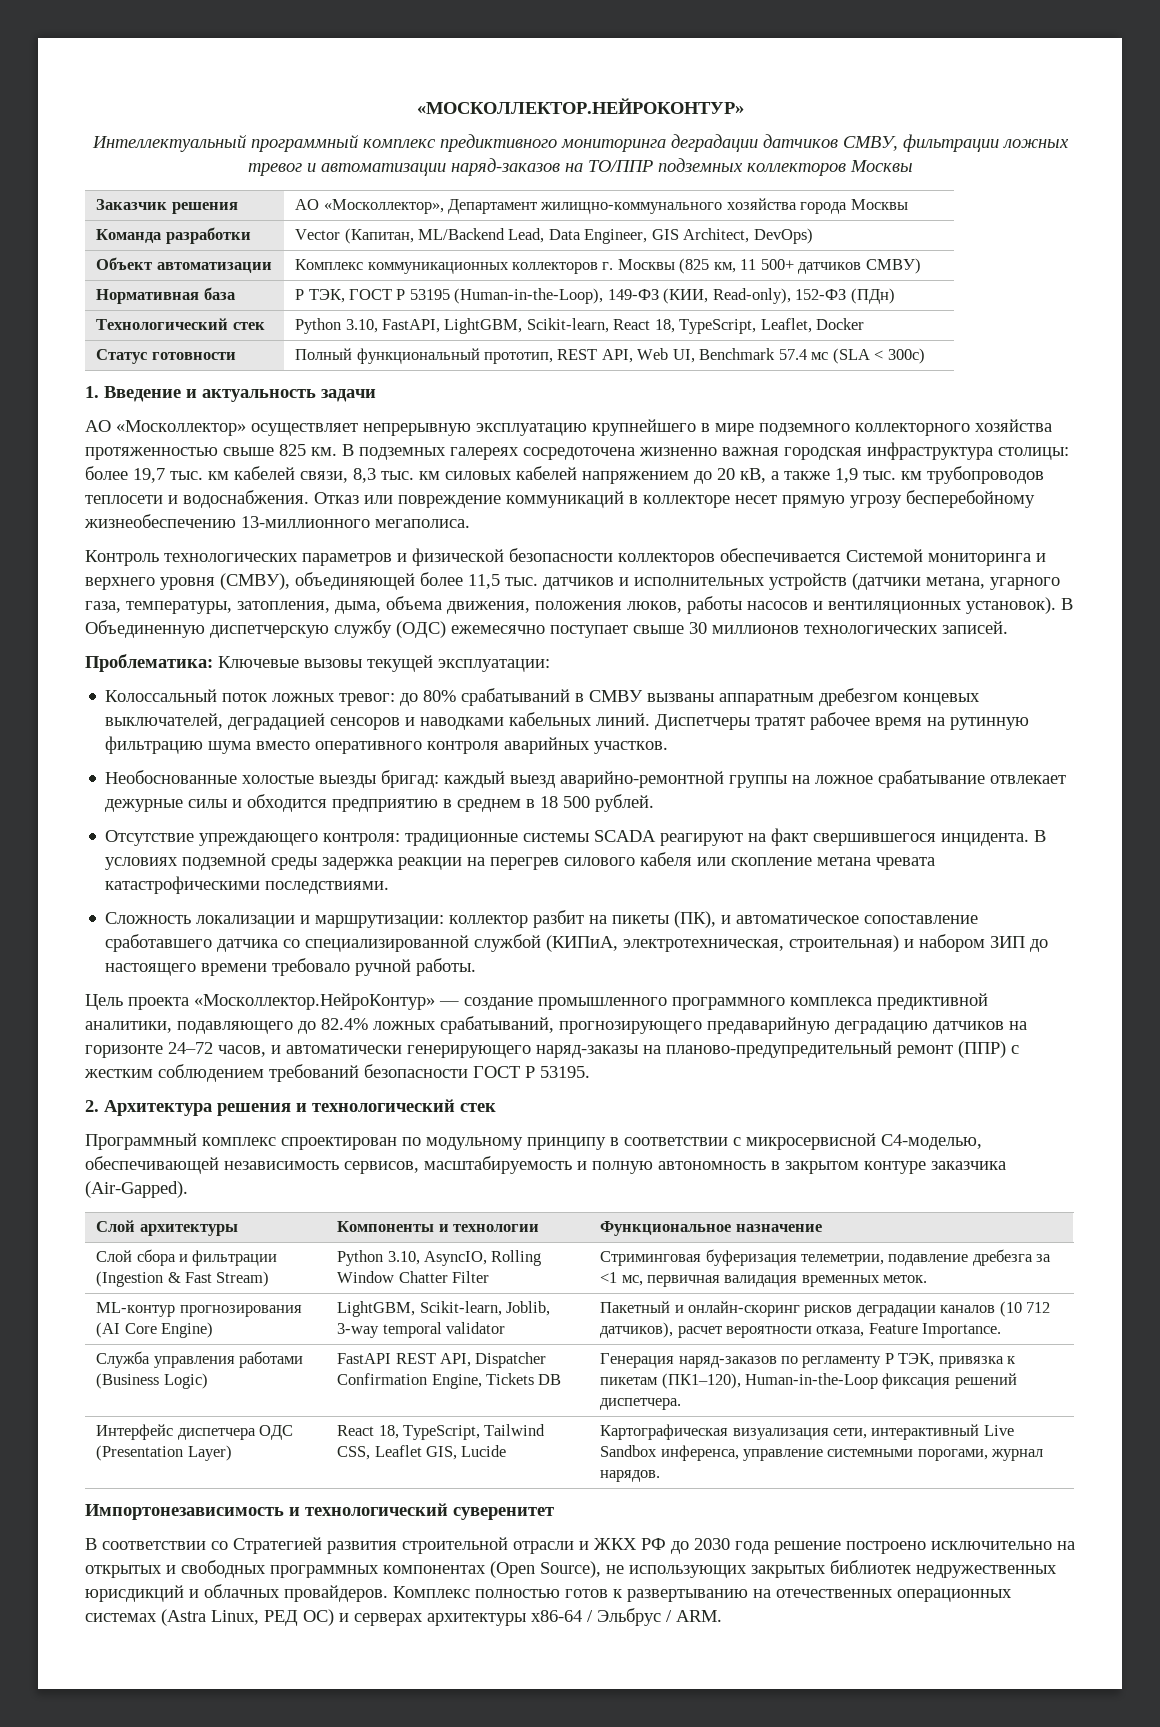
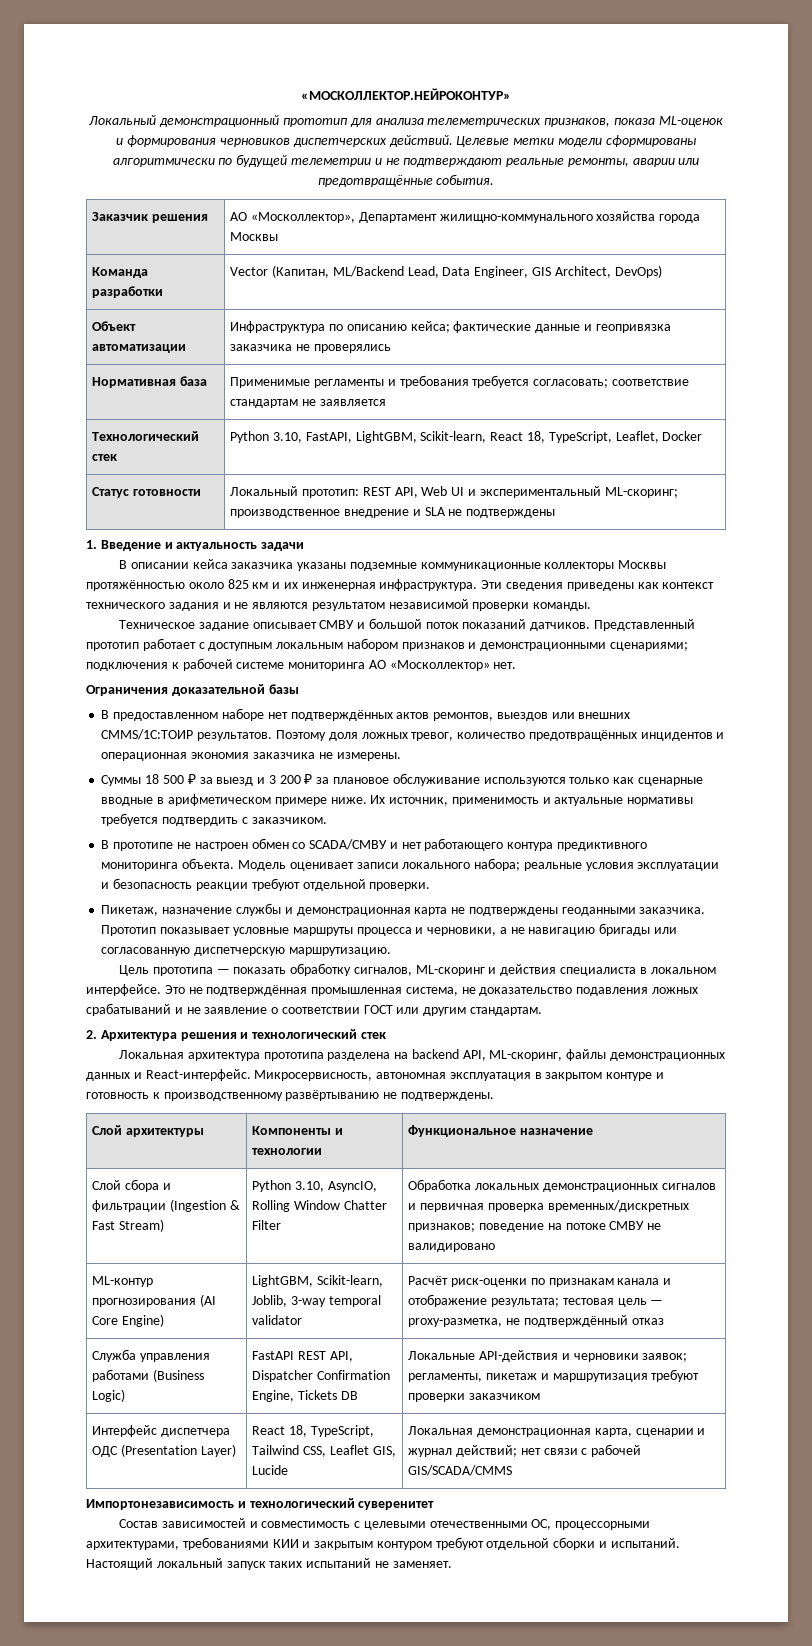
- Интеллектуальный программный комплекс предиктивного мониторинга деградации датчиков СМВУ, фильтрации ложных тревог и автоматизации наряд-заказов на ТО/ППР подземных коллекторов Москвы
+ Локальный демонстрационный прототип для анализа телеметрических признаков, показа ML-оценок и формирования черновиков диспетчерских действий. Целевые метки модели сформированы алгоритмически по будущей телеметрии и не подтверждают реальные ремонты, аварии или предотвращённые события.
- Объект автоматизации | Комплекс коммуникационных коллекторов г. Москвы (825 км, 11 500+ датчиков СМВУ)
- Нормативная база | Р ТЭК, ГОСТ Р 53195 (Human-in-the-Loop), 149-ФЗ (КИИ, Read-only), 152-ФЗ (ПДн)
+ Объект автоматизации | Инфраструктура по описанию кейса; фактические данные и геопривязка заказчика не проверялись
+ Нормативная база | Применимые регламенты и требования требуется согласовать; соответствие стандартам не заявляется
- Статус готовности | Полный функциональный прототип, REST API, Web UI, Benchmark 57.4 мс (SLA < 300с)
+ Статус готовности | Локальный прототип: REST API, Web UI и экспериментальный ML-скоринг; производственное внедрение и SLA не подтверждены
- АО «Москоллектор» осуществляет непрерывную эксплуатацию крупнейшего в мире подземного коллекторного хозяйства протяженностью свыше 825 км. В подземных галереях сосредоточена жизненно важная городская инфраструктура столицы: более 19,7 тыс. км кабелей связи, 8,3 тыс. км силовых кабелей напряжением до 20 кВ, а также 1,9 тыс. км трубопроводов теплосети и водоснабжения. Отказ или повреждение коммуникаций в коллекторе несет прямую угрозу бесперебойному жизнеобеспечению 13-миллионного мегаполиса.
- Контроль технологических параметров и физической безопасности коллекторов обеспечивается Системой мониторинга и верхнего уровня (СМВУ), объединяющей более 11,5 тыс. датчиков и исполнительных устройств (датчики метана, угарного газа, температуры, затопления, дыма, объема движения, положения люков, работы насосов и вентиляционных установок). В Объединенную диспетчерскую службу (ОДС) ежемесячно поступает свыше 30 миллионов технологических записей.
- Проблематика: Ключевые вызовы текущей эксплуатации:
- Колоссальный поток ложных тревог: до 80% срабатываний в СМВУ вызваны аппаратным дребезгом концевых выключателей, деградацией сенсоров и наводками кабельных линий. Диспетчеры тратят рабочее время на рутинную фильтрацию шума вместо оперативного контроля аварийных участков.
- Необоснованные холостые выезды бригад: каждый выезд аварийно-ремонтной группы на ложное срабатывание отвлекает дежурные силы и обходится предприятию в среднем в 18 500 рублей.
- Отсутствие упреждающего контроля: традиционные системы SCADA реагируют на факт свершившегося инцидента. В условиях подземной среды задержка реакции на перегрев силового кабеля или скопление метана чревата катастрофическими последствиями.
- Сложность локализации и маршрутизации: коллектор разбит на пикеты (ПК), и автоматическое сопоставление сработавшего датчика со специализированной службой (КИПиА, электротехническая, строительная) и набором ЗИП до настоящего времени требовало ручной работы.
- Цель проекта «Москоллектор.НейроКонтур» — создание промышленного программного комплекса предиктивной аналитики, подавляющего до 82.4% ложных срабатываний, прогнозирующего предаварийную деградацию датчиков на горизонте 24–72 часов, и автоматически генерирующего наряд-заказы на планово-предупредительный ремонт (ППР) с жестким соблюдением требований безопасности ГОСТ Р 53195.
+ В описании кейса заказчика указаны подземные коммуникационные коллекторы Москвы протяжённостью около 825 км и их инженерная инфраструктура. Эти сведения приведены как контекст технического задания и не являются результатом независимой проверки команды.
+ Техническое задание описывает СМВУ и большой поток показаний датчиков. Представленный прототип работает с доступным локальным набором признаков и демонстрационными сценариями; подключения к рабочей системе мониторинга АО «Москоллектор» нет.
+ Ограничения доказательной базы
+ В предоставленном наборе нет подтверждённых актов ремонтов, выездов или внешних CMMS/1С:ТОИР результатов. Поэтому доля ложных тревог, количество предотвращённых инцидентов и операционная экономия заказчика не измерены.
+ Суммы 18 500 ₽ за выезд и 3 200 ₽ за плановое обслуживание используются только как сценарные вводные в арифметическом примере ниже. Их источник, применимость и актуальные нормативы требуется подтвердить с заказчиком.
+ В прототипе не настроен обмен со SCADA/СМВУ и нет работающего контура предиктивного мониторинга объекта. Модель оценивает записи локального набора; реальные условия эксплуатации и безопасность реакции требуют отдельной проверки.
+ Пикетаж, назначение службы и демонстрационная карта не подтверждены геоданными заказчика. Прототип показывает условные маршруты процесса и черновики, а не навигацию бригады или согласованную диспетчерскую маршрутизацию.
+ Цель прототипа — показать обработку сигналов, ML-скоринг и действия специалиста в локальном интерфейсе. Это не подтверждённая промышленная система, не доказательство подавления ложных срабатываний и не заявление о соответствии ГОСТ или другим стандартам.
- Программный комплекс спроектирован по модульному принципу в соответствии с микросервисной C4-моделью, обеспечивающей независимость сервисов, масштабируемость и полную автономность в закрытом контуре заказчика (Air-Gapped).
+ Локальная архитектура прототипа разделена на backend API, ML-скоринг, файлы демонстрационных данных и React-интерфейс. Микросервисность, автономная эксплуатация в закрытом контуре и готовность к производственному развёртыванию не подтверждены.
- Слой сбора и фильтрации (Ingestion & Fast Stream) | Python 3.10, AsyncIO, Rolling Window Chatter Filter | Стриминговая буферизация телеметрии, подавление дребезга за <1 мс, первичная валидация временных меток.
+ Слой сбора и фильтрации (Ingestion & Fast Stream) | Python 3.10, AsyncIO, Rolling Window Chatter Filter | Обработка локальных демонстрационных сигналов и первичная проверка временных/дискретных признаков; поведение на потоке СМВУ не валидировано
- ML-контур прогнозирования (AI Core Engine) | LightGBM, Scikit-learn, Joblib, 3-way temporal validator | Пакетный и онлайн-скоринг рисков деградации каналов (10 712 датчиков), расчет вероятности отказа, Feature Importance.
+ ML-контур прогнозирования (AI Core Engine) | LightGBM, Scikit-learn, Joblib, 3-way temporal validator | Расчёт риск-оценки по признакам канала и отображение результата; тестовая цель — proxy-разметка, не подтверждённый отказ
- Служба управления работами (Business Logic) | FastAPI REST API, Dispatcher Confirmation Engine, Tickets DB | Генерация наряд-заказов по регламенту Р ТЭК, привязка к пикетам (ПК1–120), Human-in-the-Loop фиксация решений диспетчера.
+ Служба управления работами (Business Logic) | FastAPI REST API, Dispatcher Confirmation Engine, Tickets DB | Локальные API-действия и черновики заявок; регламенты, пикетаж и маршрутизация требуют проверки заказчиком
- Интерфейс диспетчера ОДС (Presentation Layer) | React 18, TypeScript, Tailwind CSS, Leaflet GIS, Lucide | Картографическая визуализация сети, интерактивный Live Sandbox инференса, управление системными порогами, журнал нарядов.
+ Интерфейс диспетчера ОДС (Presentation Layer) | React 18, TypeScript, Tailwind CSS, Leaflet GIS, Lucide | Локальная демонстрационная карта, сценарии и журнал действий; нет связи с рабочей GIS/SCADA/CMMS
  Импортонезависимость и технологический суверенитет
- В соответствии со Стратегией развития строительной отрасли и ЖКХ РФ до 2030 года решение построено исключительно на открытых и свободных программных компонентах (Open Source), не использующих закрытых библиотек недружественных юрисдикций и облачных провайдеров. Комплекс полностью готов к развертыванию на отечественных операционных системах (Astra Linux, РЕД ОС) и серверах архитектуры x86-64 / Эльбрус / ARM.
+ Состав зависимостей и совместимость с целевыми отечественными ОС, процессорными архитектурами, требованиями КИИ и закрытым контуром требуют отдельной сборки и испытаний. Настоящий локальный запуск таких испытаний не заменяет.

